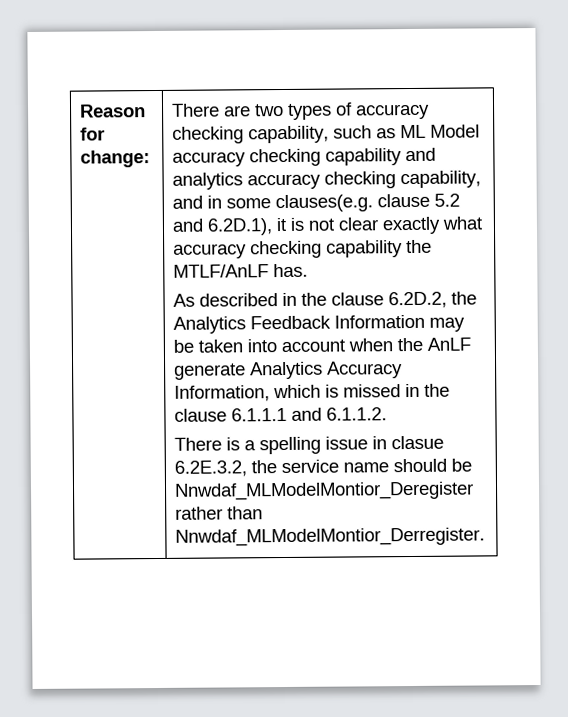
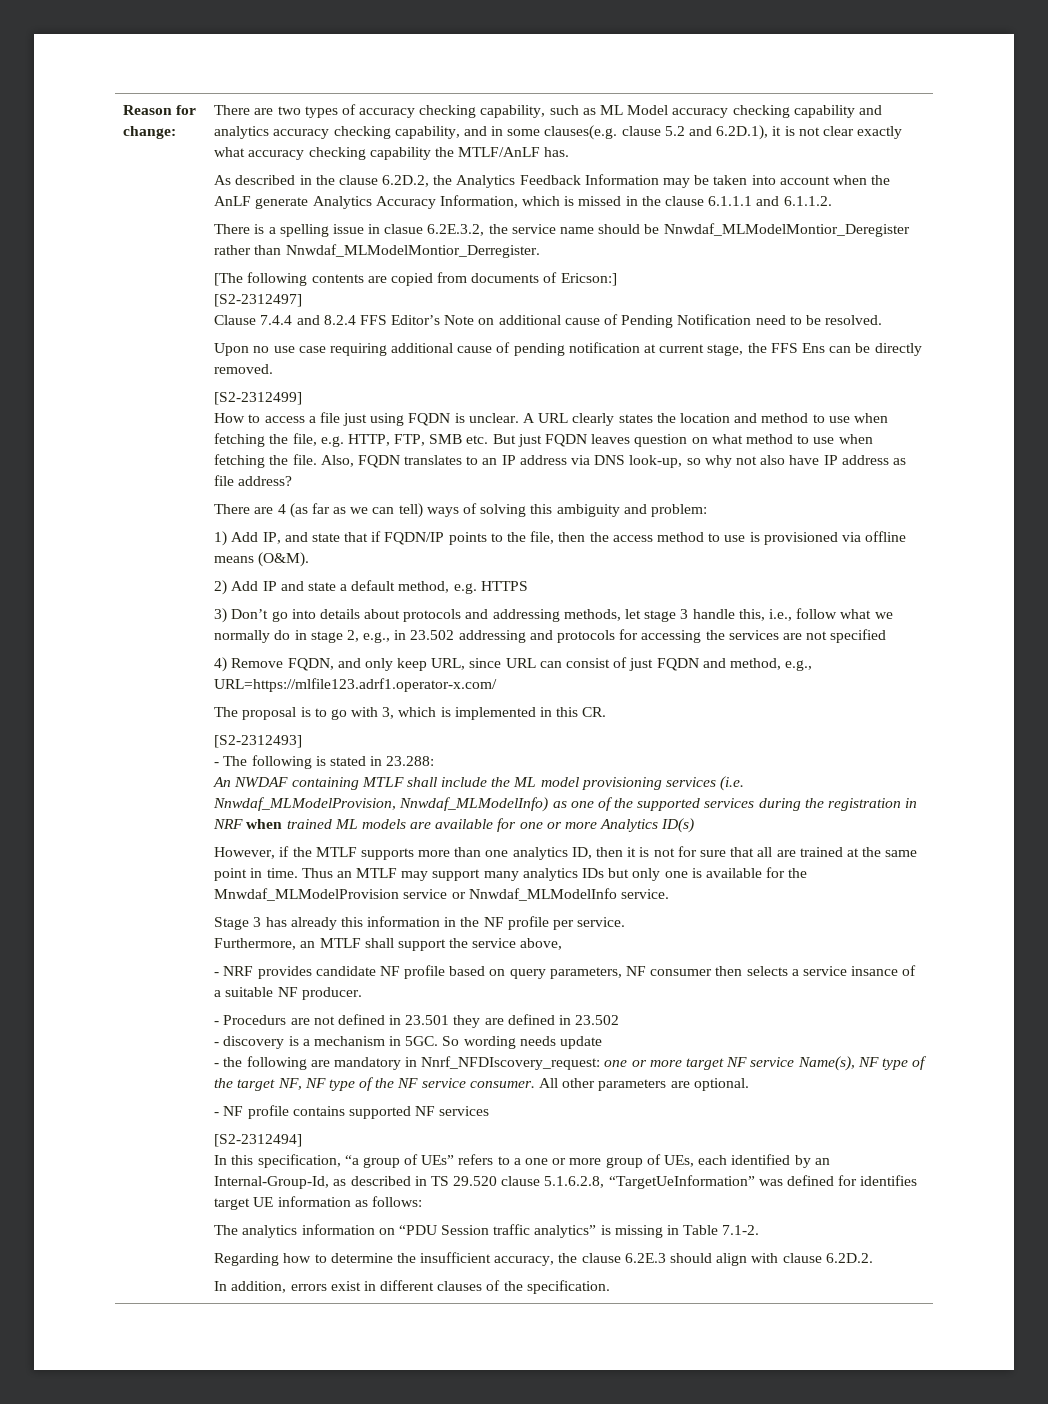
+ [The following contents are copied from documents of Ericson:]
+ [S2-2312497]
+ Clause 7.4.4 and 8.2.4 FFS Editor’s Note on additional cause of Pending Notification need to be resolved.
+ Upon no use case requiring additional cause of pending notification at current stage, the FFS Ens can be directly removed.
+ [S2-2312499]
+ How to access a file just using FQDN is unclear. A URL clearly states the location and method to use when fetching the file, e.g. HTTP, FTP, SMB etc. But just FQDN leaves question on what method to use when fetching the file. Also, FQDN translates to an IP address via DNS look-up, so why not also have IP address as file address?
+ There are 4 (as far as we can tell) ways of solving this ambiguity and problem:
+ 1) Add IP, and state that if FQDN/IP points to the file, then the access method to use is provisioned via offline means (O&M).
+ 2) Add IP and state a default method, e.g. HTTPS
+ 3) Don’t go into details about protocols and addressing methods, let stage 3 handle this, i.e., follow what we normally do in stage 2, e.g., in 23.502 addressing and protocols for accessing the services are not specified
+ 4) Remove FQDN, and only keep URL, since URL can consist of just FQDN and method, e.g., URL=https://mlfile123.adrf1.operator-x.com/
+ The proposal is to go with 3, which is implemented in this CR.
+ [S2-2312493]
+ - The following is stated in 23.288:
+ An NWDAF containing MTLF shall include the ML model provisioning services (i.e. Nnwdaf_MLModelProvision, Nnwdaf_MLModelInfo) as one of the supported services during the registration in NRF when trained ML models are available for one or more Analytics ID(s)
+ However, if the MTLF supports more than one analytics ID, then it is not for sure that all are trained at the same point in time. Thus an MTLF may support many analytics IDs but only one is available for the Mnwdaf_MLModelProvision service or Nnwdaf_MLModelInfo service.
+ Stage 3 has already this information in the NF profile per service.
+ Furthermore, an MTLF shall support the service above,
+ - NRF provides candidate NF profile based on query parameters, NF consumer then selects a service insance of a suitable NF producer.
+ - Procedurs are not defined in 23.501 they are defined in 23.502
+ - discovery is a mechanism in 5GC. So wording needs update
+ - the following are mandatory in Nnrf_NFDIscovery_request: one or more target NF service Name(s), NF type of the target NF, NF type of the NF service consumer. All other parameters are optional.
+ - NF profile contains supported NF services
+ [S2-2312494]
+ In this specification, “a group of UEs” refers to a one or more group of UEs, each identified by an Internal-Group-Id, as described in TS 29.520 clause 5.1.6.2.8, “TargetUeInformation” was defined for identifies target UE information as follows:
+ The analytics information on “PDU Session traffic analytics” is missing in Table 7.1-2.
+ Regarding how to determine the insufficient accuracy, the clause 6.2E.3 should align with clause 6.2D.2.
+ In addition, errors exist in different clauses of the specification.

